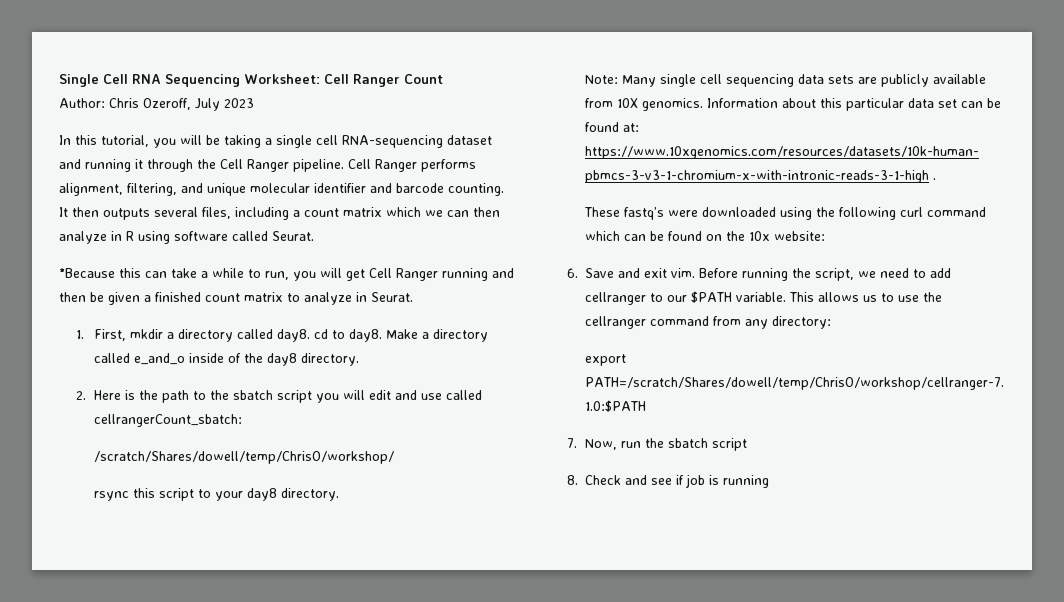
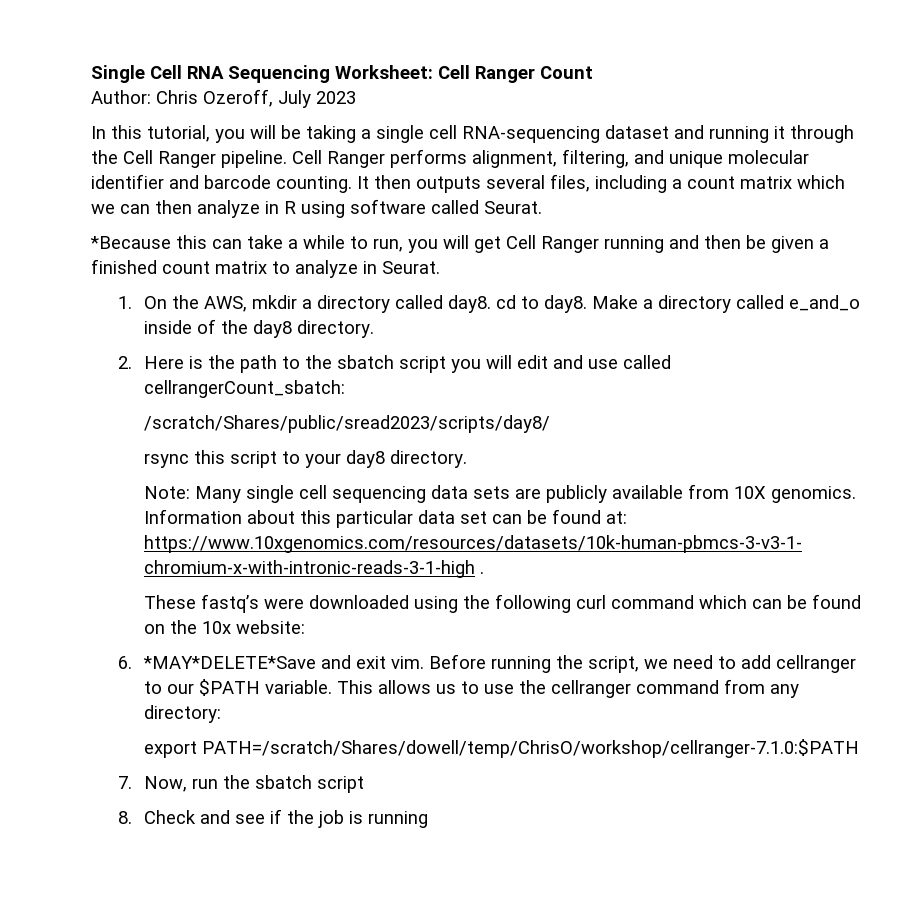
- 1. First, mkdir a directory called day8. cd to day8.
+ 1. On the AWS, mkdir a directory called day8. cd to day8.
- /scratch/Shares/dowell/temp/ChrisO/workshop/
+ /scratch/Shares/public/sread2023/scripts/day8/
- 6. Save and exit vim.
+ 6. *MAY*DELETE*Save and exit vim.
- 8. Check and see if job is running
+ 8. Check and see if the job is running

